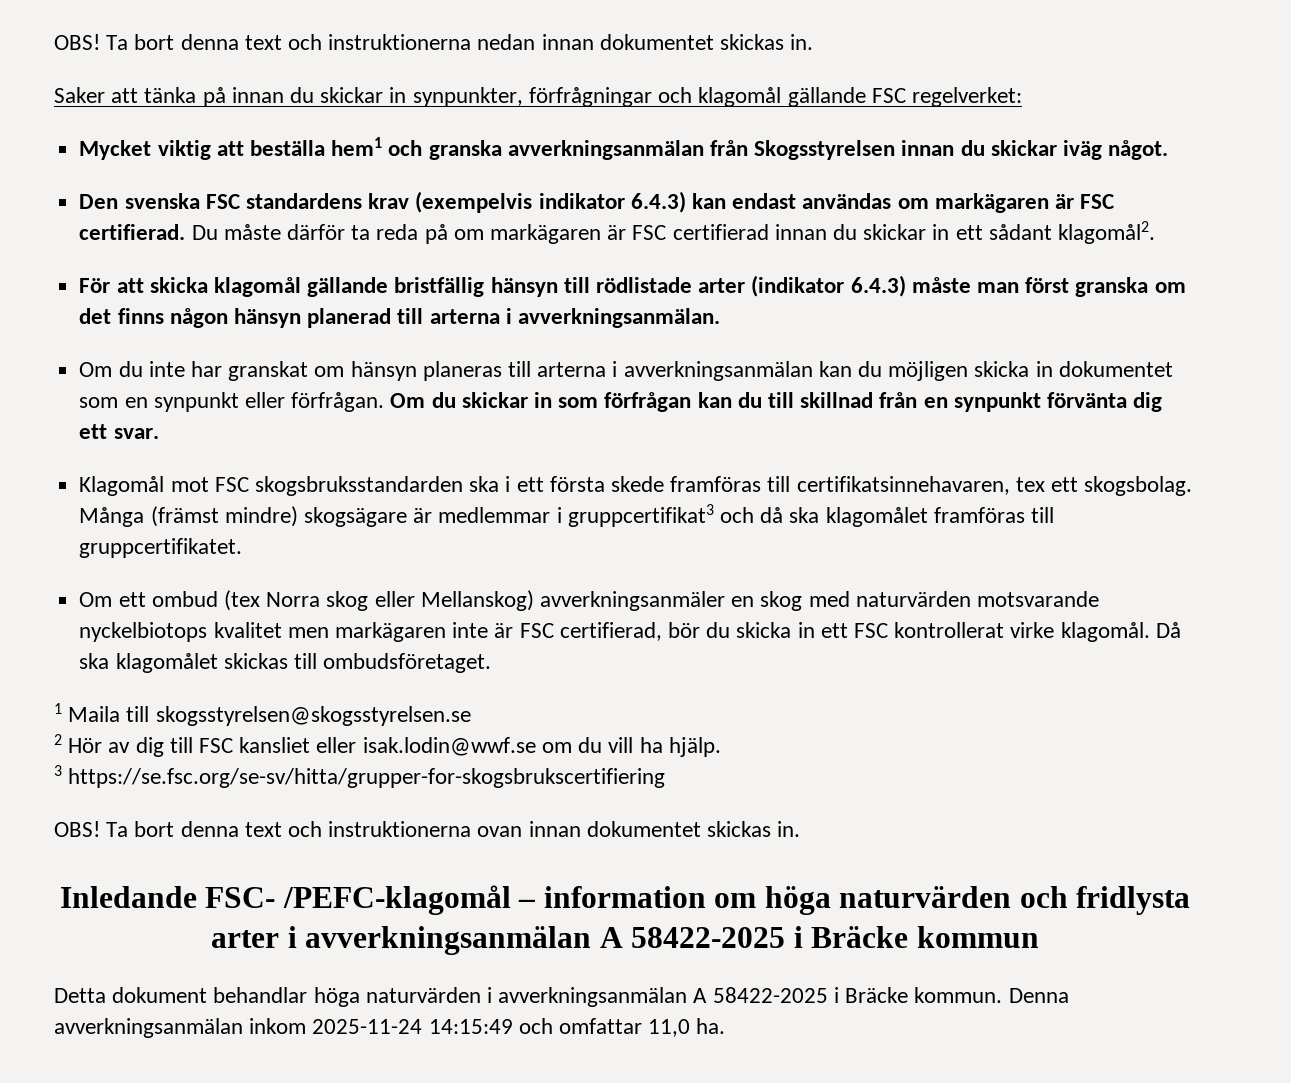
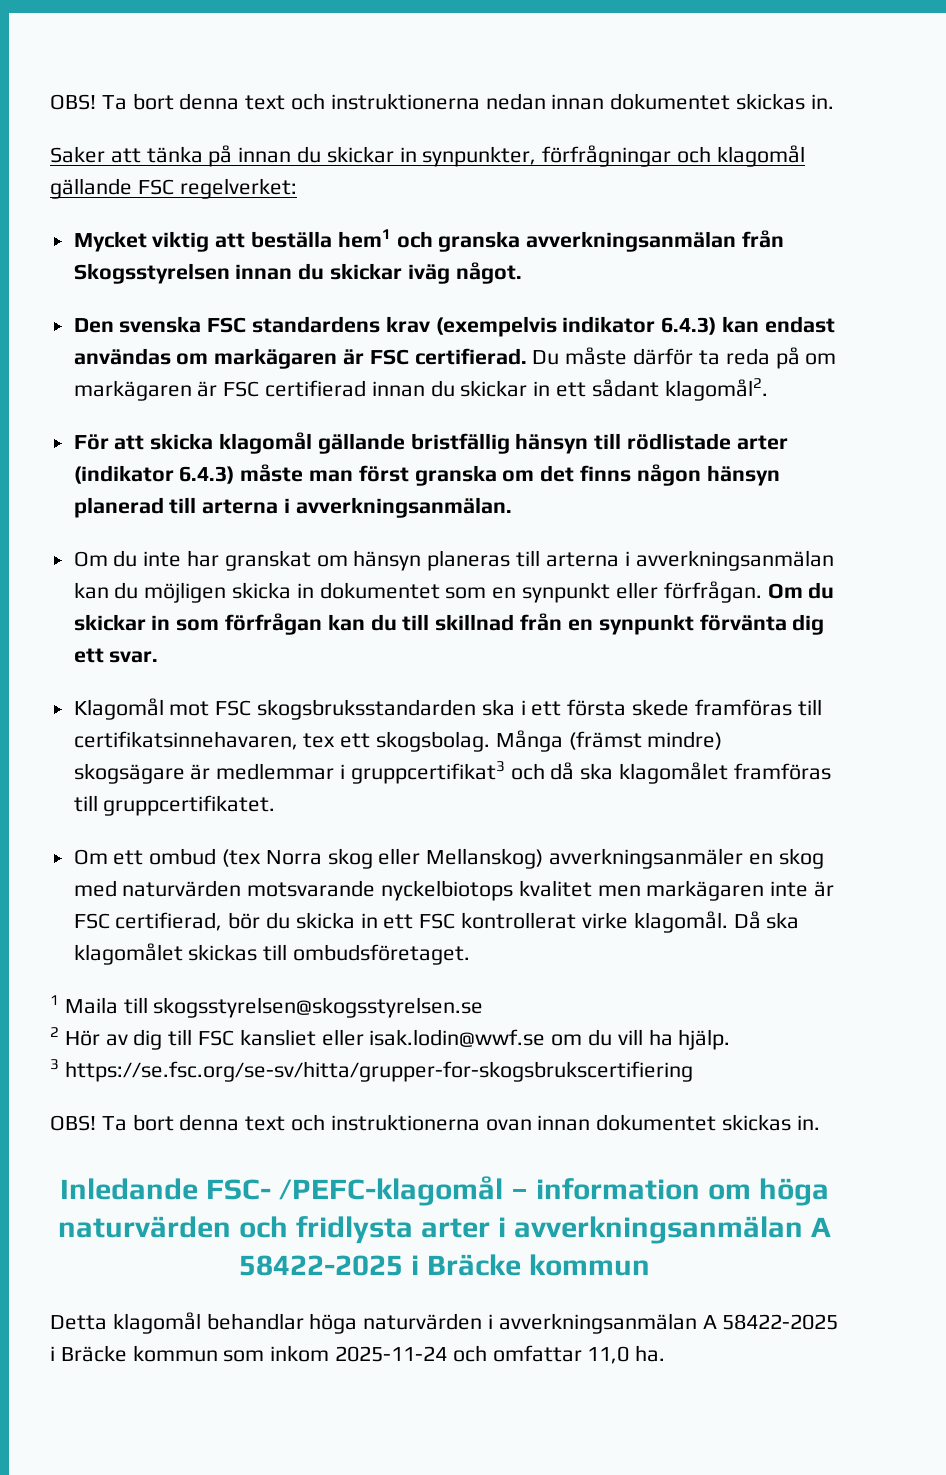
- Detta dokument behandlar höga naturvärden i avverkningsanmälan A 58422-2025 i Bräcke kommun. Denna avverkningsanmälan inkom 2025-11-24 14:15:49 och omfattar 11,0 ha.
+ Detta klagomål behandlar höga naturvärden i avverkningsanmälan A 58422-2025 i Bräcke kommun som inkom 2025-11-24 och omfattar 11,0 ha.

